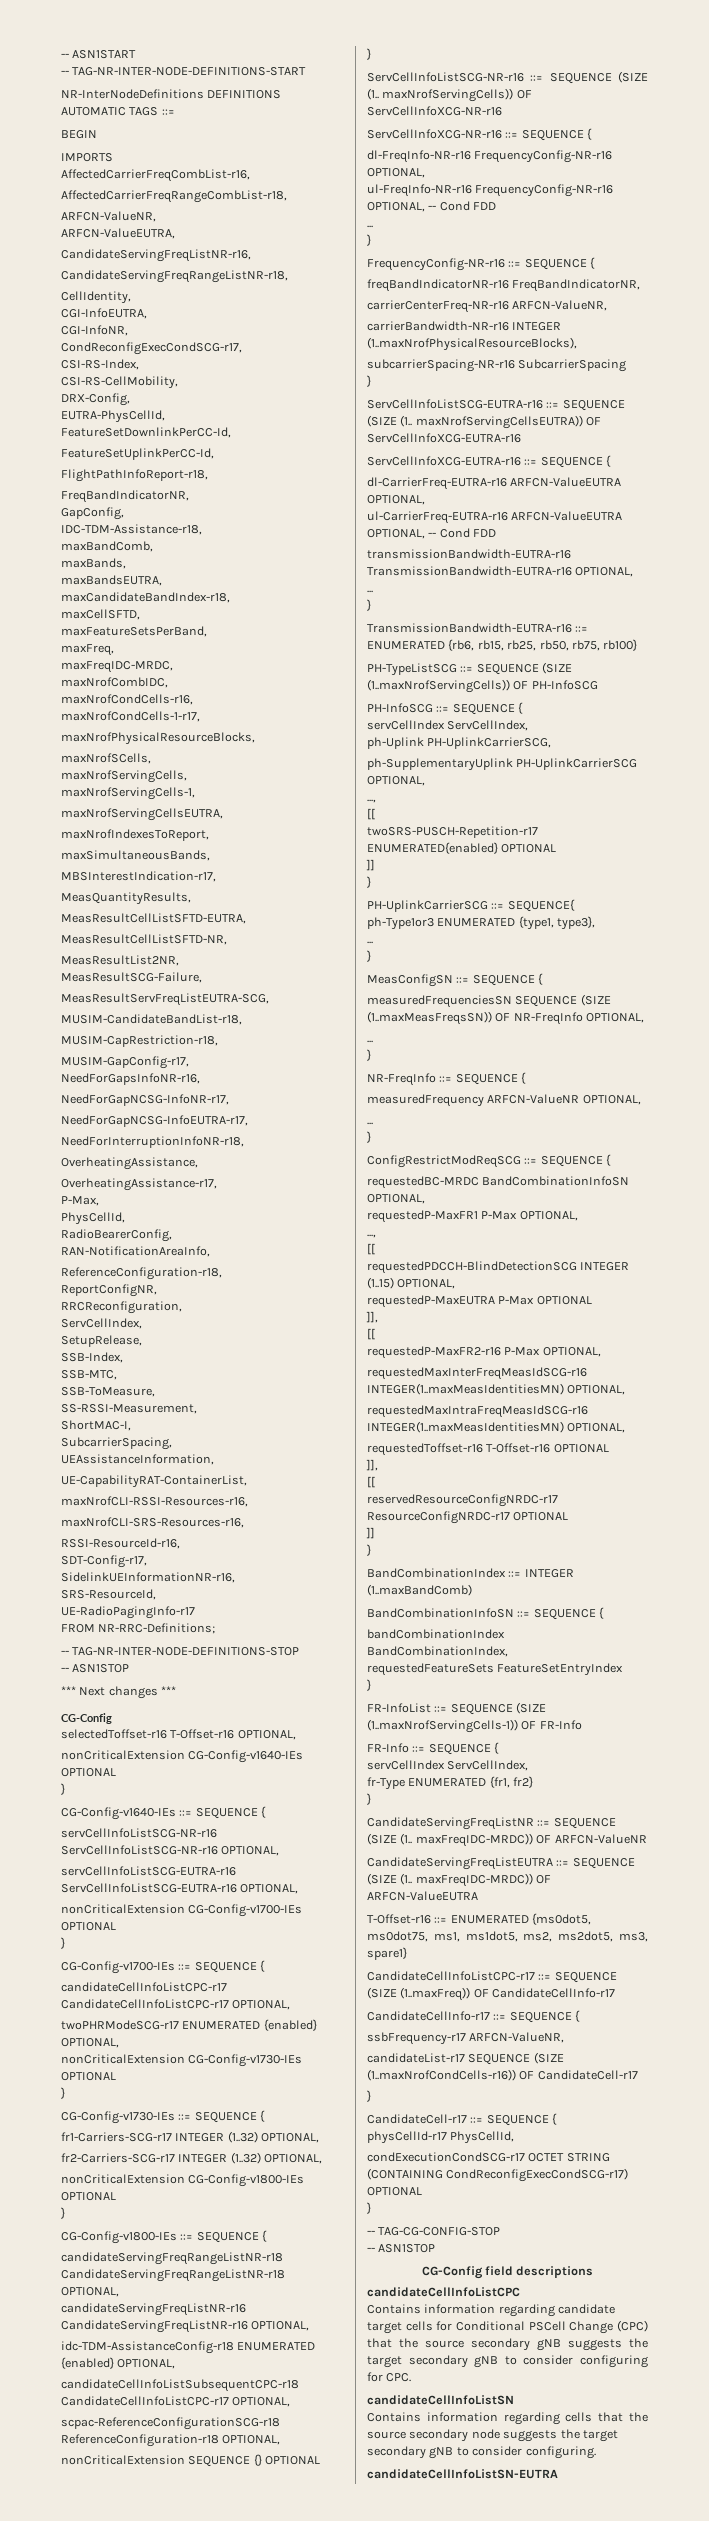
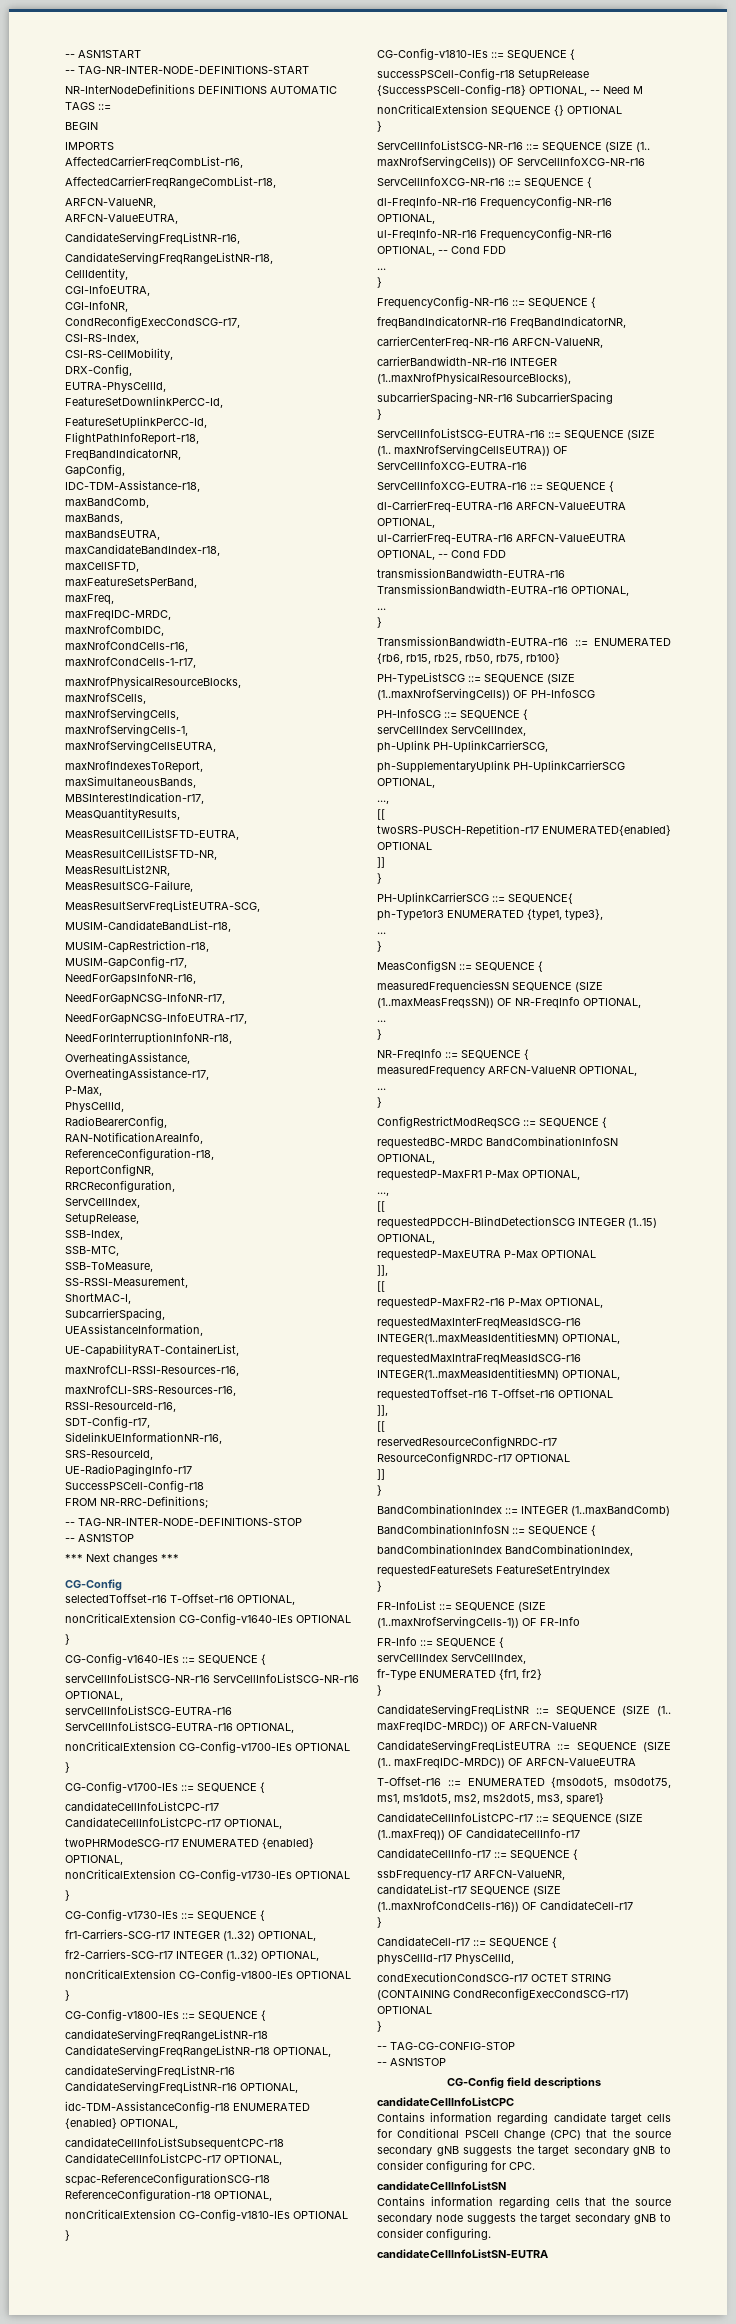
+ SuccessPSCell-Config-r18
+ nonCriticalExtension CG-Config-v1810-IEs OPTIONAL
+ }
+ CG-Config-v1810-IEs ::= SEQUENCE {
+ successPSCell-Config-r18 SetupRelease {SuccessPSCell-Config-r18} OPTIONAL, -- Need M

